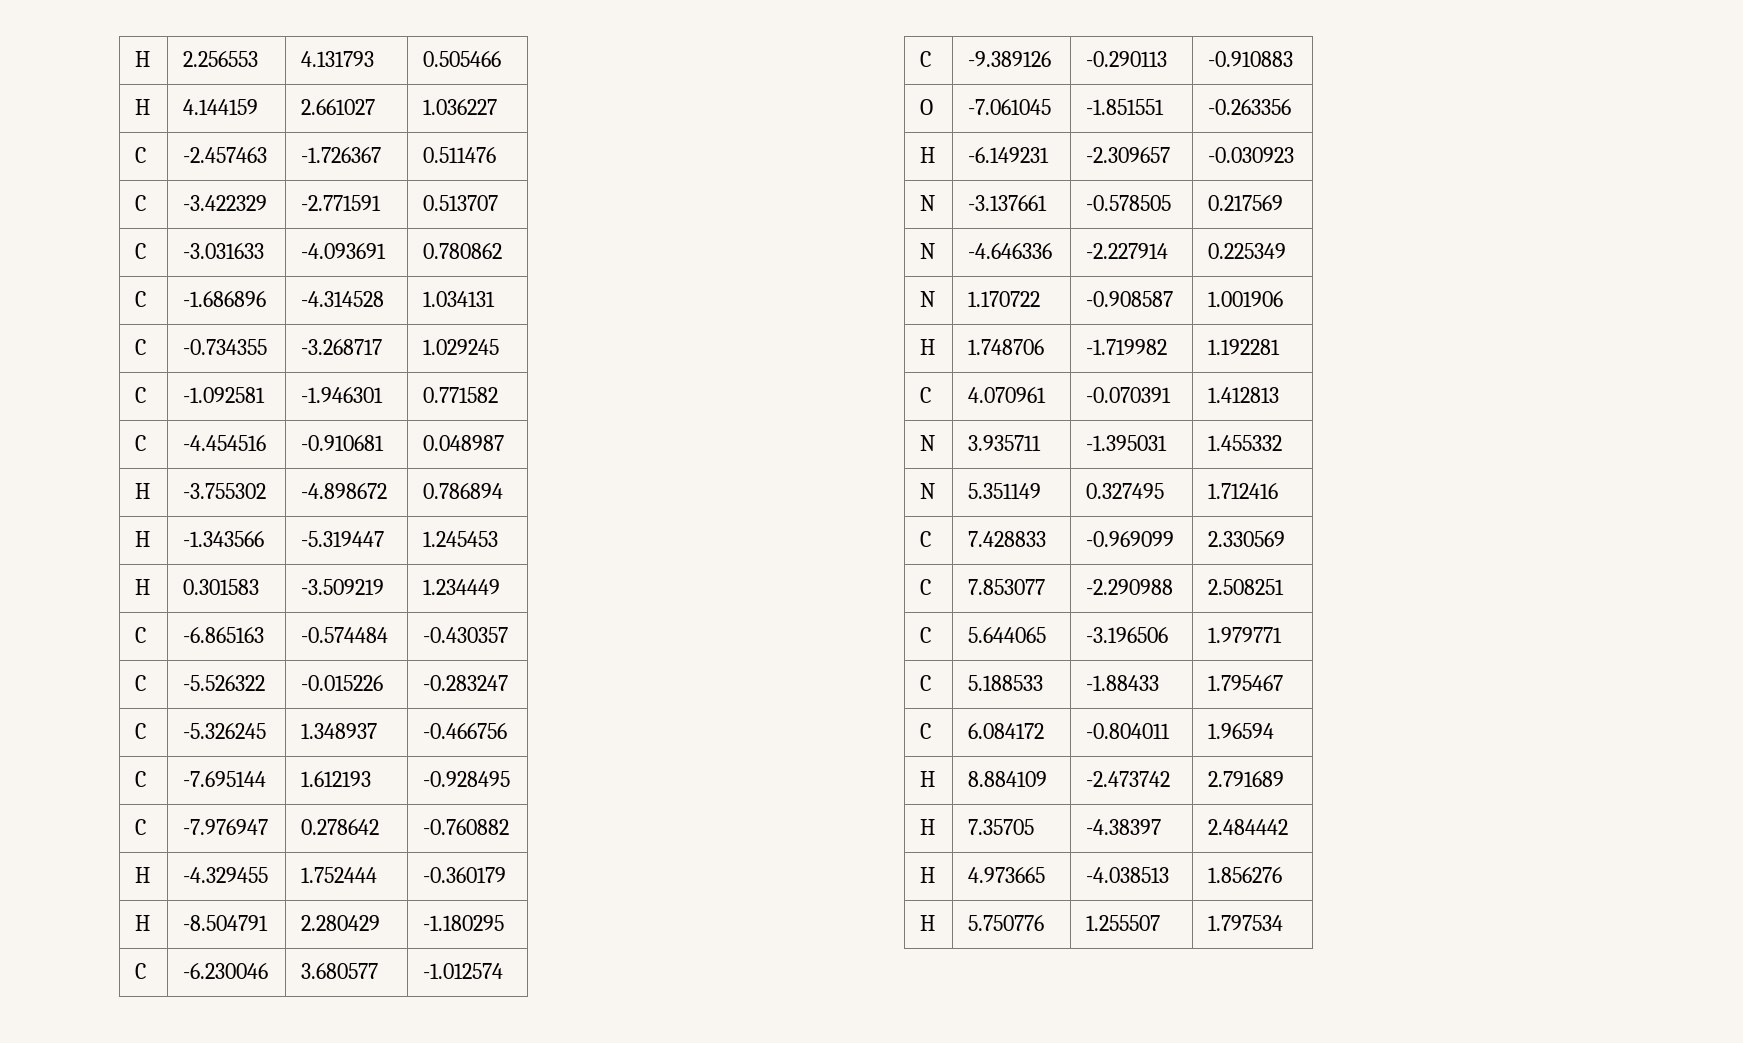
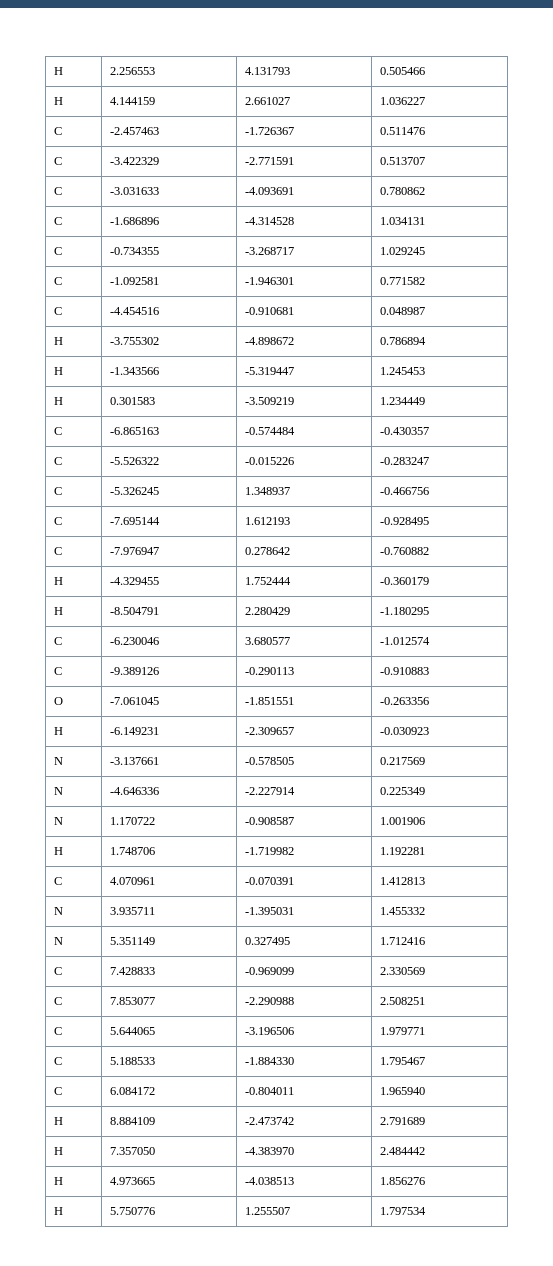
- C | 5.188533 | -1.88433 | 1.795467
+ C | 5.188533 | -1.884330 | 1.795467
- C | 6.084172 | -0.804011 | 1.96594
+ C | 6.084172 | -0.804011 | 1.965940
- H | 7.35705 | -4.38397 | 2.484442
+ H | 7.357050 | -4.383970 | 2.484442

